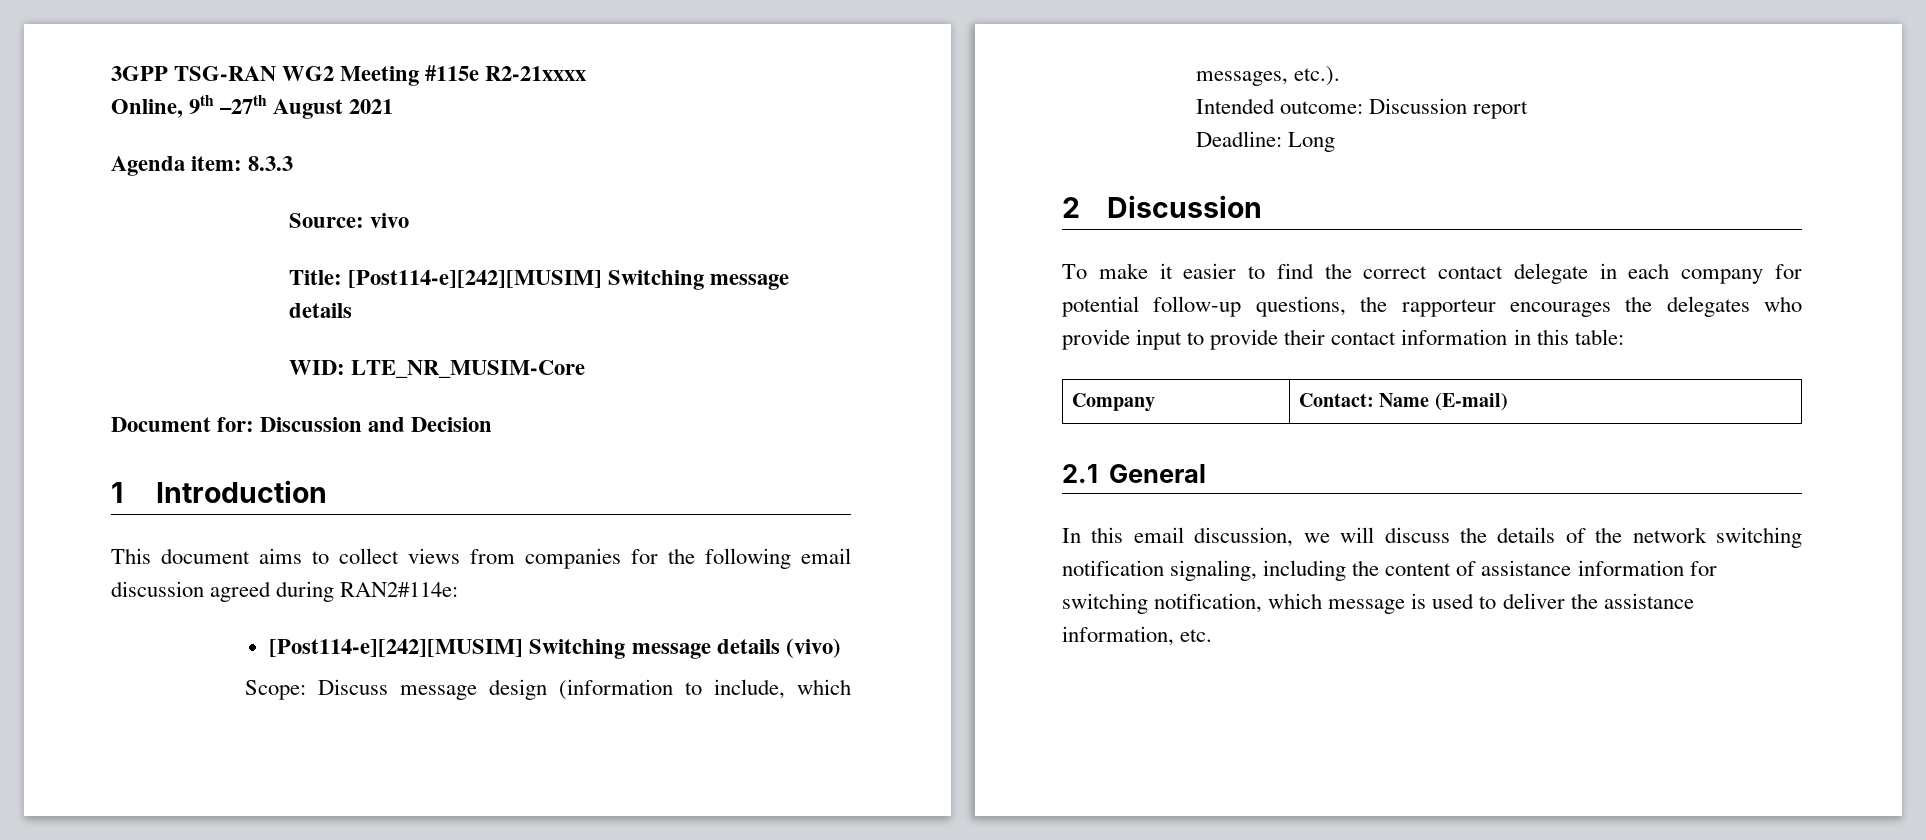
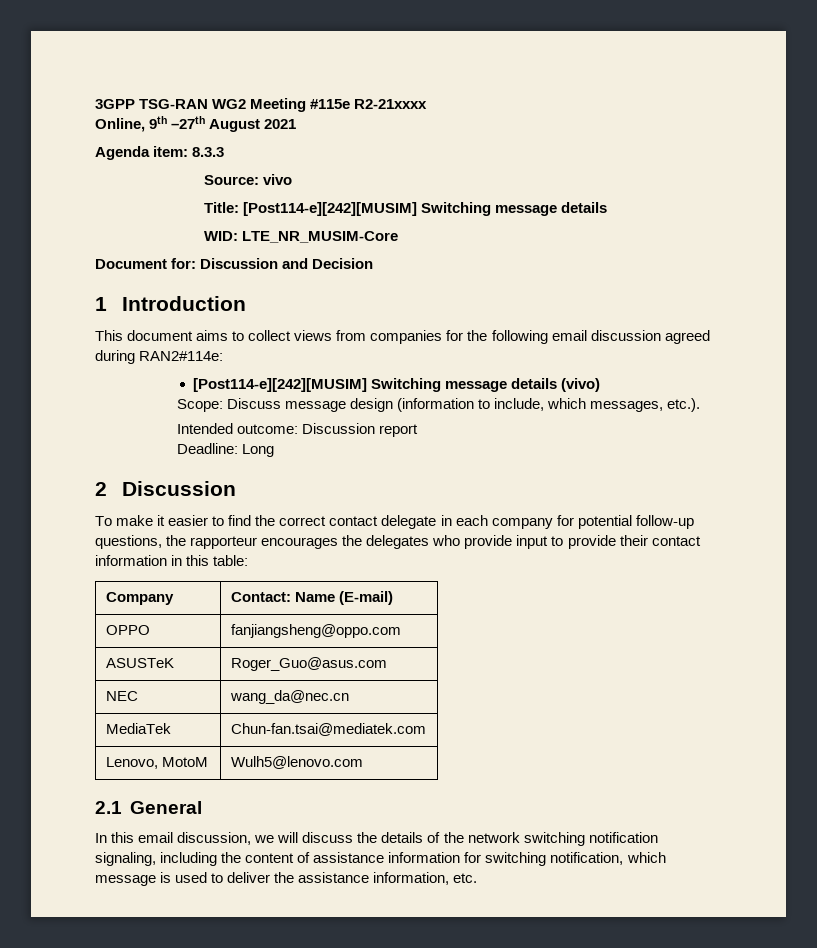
+ OPPO | fanjiangsheng@oppo.com
+ ASUSTeK | Roger_Guo@asus.com
+ NEC | wang_da@nec.cn
+ MediaTek | Chun-fan.tsai@mediatek.com
+ Lenovo, MotoM | Wulh5@lenovo.com

